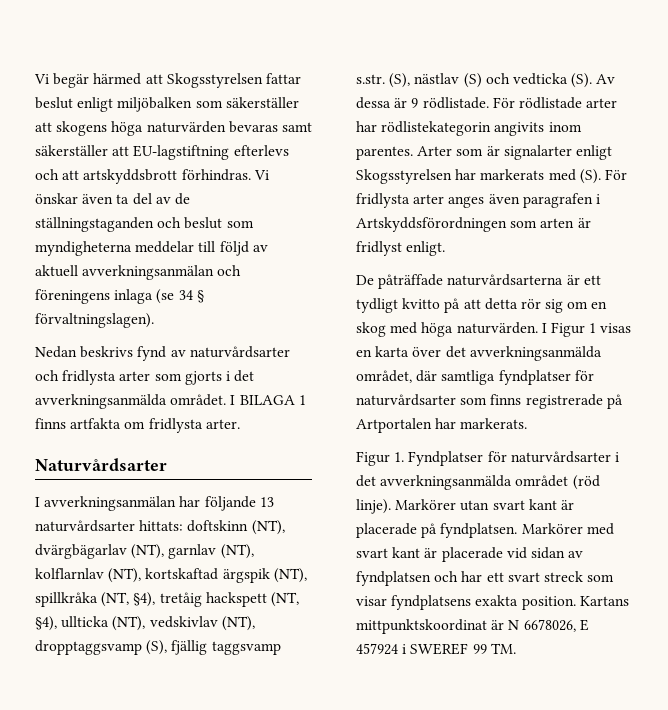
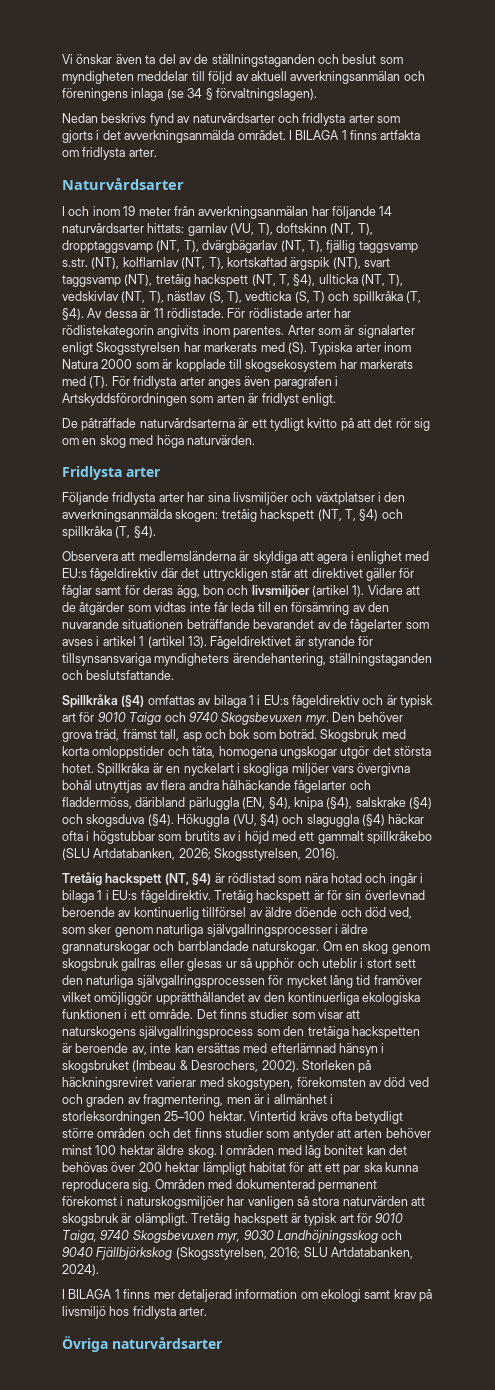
- Vi begär härmed att Skogsstyrelsen fattar beslut enligt miljöbalken som säkerställer att skogens höga naturvärden bevaras samt säkerställer att EU-lagstiftning efterlevs och att artskyddsbrott förhindras. Vi önskar även ta del av de ställningstaganden och beslut som myndigheterna meddelar till följd av aktuell avverkningsanmälan och föreningens inlaga (se 34 § förvaltningslagen).
+ Vi önskar även ta del av de ställningstaganden och beslut som myndigheten meddelar till följd av aktuell avverkningsanmälan och föreningens inlaga (se 34 § förvaltningslagen).
- I avverkningsanmälan har följande 13 naturvårdsarter hittats: doftskinn (NT), dvärgbägarlav (NT), garnlav (NT), kolflarnlav (NT), kortskaftad ärgspik (NT), spillkråka (NT, §4), tretåig hackspett (NT, §4), ullticka (NT), vedskivlav (NT), dropptaggsvamp (S), fjällig taggsvamp s.str. (S), nästlav (S) och vedticka (S). Av dessa är 9 rödlistade.
+ I och inom 19 meter från avverkningsanmälan har följande 14 naturvårdsarter hittats: garnlav (VU, T), doftskinn (NT, T), dropptaggsvamp (NT, T), dvärgbägarlav (NT, T), fjällig taggsvamp s.str. (NT), kolflarnlav (NT, T), kortskaftad ärgspik (NT), svart taggsvamp (NT), tretåig hackspett (NT, T, §4), ullticka (NT, T), vedskivlav (NT, T), nästlav (S, T), vedticka (S, T) och spillkråka (T, §4). Av dessa är 11 rödlistade.
- Arter som är signalarter enligt Skogsstyrelsen har markerats med (S). För fridlysta arter anges även paragrafen i Artskyddsförordningen som arten är fridlyst enligt.
+ Arter som är signalarter enligt Skogsstyrelsen har markerats med (S). Typiska arter inom Natura 2000 som är kopplade till skogsekosystem har markerats med (T). För fridlysta arter anges även paragrafen i Artskyddsförordningen som arten är fridlyst enligt.
- De påträffade naturvårdsarterna är ett tydligt kvitto på att detta rör sig om en skog med höga naturvärden. I Figur 1 visas en karta över det avverkningsanmälda området, där samtliga fyndplatser för naturvårdsarter som finns registrerade på Artportalen har markerats.
- Figur 1. Fyndplatser för naturvårdsarter i det avverkningsanmälda området (röd linje). Markörer utan svart kant är placerade på fyndplatsen. Markörer med svart kant är placerade vid sidan av fyndplatsen och har ett svart streck som visar fyndplatsens exakta position. Kartans mittpunktskoordinat är N 6678026, E 457924 i SWEREF 99 TM.
+ De påträffade naturvårdsarterna är ett tydligt kvitto på att det rör sig om en skog med höga naturvärden.
+ Fridlysta arter
+ Följande fridlysta arter har sina livsmiljöer och växtplatser i den avverkningsanmälda skogen: tretåig hackspett (NT, T, §4) och spillkråka (T, §4).
+ Observera att medlemsländerna är skyldiga att agera i enlighet med EU:s fågeldirektiv där det uttryckligen står att direktivet gäller för fåglar samt för deras ägg, bon och livsmiljöer (artikel 1). Vidare att de åtgärder som vidtas inte får leda till en försämring av den nuvarande situationen beträffande bevarandet av de fågelarter som avses i artikel 1 (artikel 13). Fågeldirektivet är styrande för tillsynsansvariga myndigheters ärendehantering, ställningstaganden och beslutsfattande.
+ Spillkråka (§4) omfattas av bilaga 1 i EU:s fågeldirektiv och är typisk art för 9010 Taiga och 9740 Skogsbevuxen myr. Den behöver grova träd, främst tall, asp och bok som boträd. Skogsbruk med korta omloppstider och täta, homogena ungskogar utgör det största hotet. Spillkråka är en nyckelart i skogliga miljöer vars övergivna bohål utnyttjas av flera andra hålhäckande fågelarter och fladdermöss, däribland pärluggla (EN, §4), knipa (§4), salskrake (§4) och skogsduva (§4). Hökuggla (VU, §4) och slaguggla (§4) häckar ofta i högstubbar som brutits av i höjd med ett gammalt spillkråkebo (SLU Artdatabanken, 2026; Skogsstyrelsen, 2016).
+ Tretåig hackspett (NT, §4) är rödlistad som nära hotad och ingår i bilaga 1 i EU:s fågeldirektiv. Tretåig hackspett är för sin överlevnad beroende av kontinuerlig tillförsel av äldre döende och död ved, som sker genom naturliga självgallringsprocesser i äldre grannaturskogar och barrblandade naturskogar. Om en skog genom skogsbruk gallras eller glesas ur så upphör och uteblir i stort sett den naturliga självgallringsprocessen för mycket lång tid framöver vilket omöjliggör upprätthållandet av den kontinuerliga ekologiska funktionen i ett område. Det finns studier som visar att naturskogens självgallringsprocess som den tretåiga hackspetten är beroende av, inte kan ersättas med efterlämnad hänsyn i skogsbruket (Imbeau & Desrochers, 2002). Storleken på häckningsreviret varierar med skogstypen, förekomsten av död ved och graden av fragmentering, men är i allmänhet i storleksordningen 25–100 hektar. Vintertid krävs ofta betydligt större områden och det finns studier som antyder att arten behöver minst 100 hektar äldre skog. I områden med låg bonitet kan det behövas över 200 hektar lämpligt habitat för att ett par ska kunna reproducera sig. Områden med dokumenterad permanent förekomst i naturskogsmiljöer har vanligen så stora naturvärden att skogsbruk är olämpligt. Tretåig hackspett är typisk art för 9010 Taiga, 9740 Skogsbevuxen myr, 9030 Landhöjningsskog och 9040 Fjällbjörkskog (Skogsstyrelsen, 2016; SLU Artdatabanken, 2024).
+ I BILAGA 1 finns mer detaljerad information om ekologi samt krav på livsmiljö hos fridlysta arter.
+ Övriga naturvårdsarter

